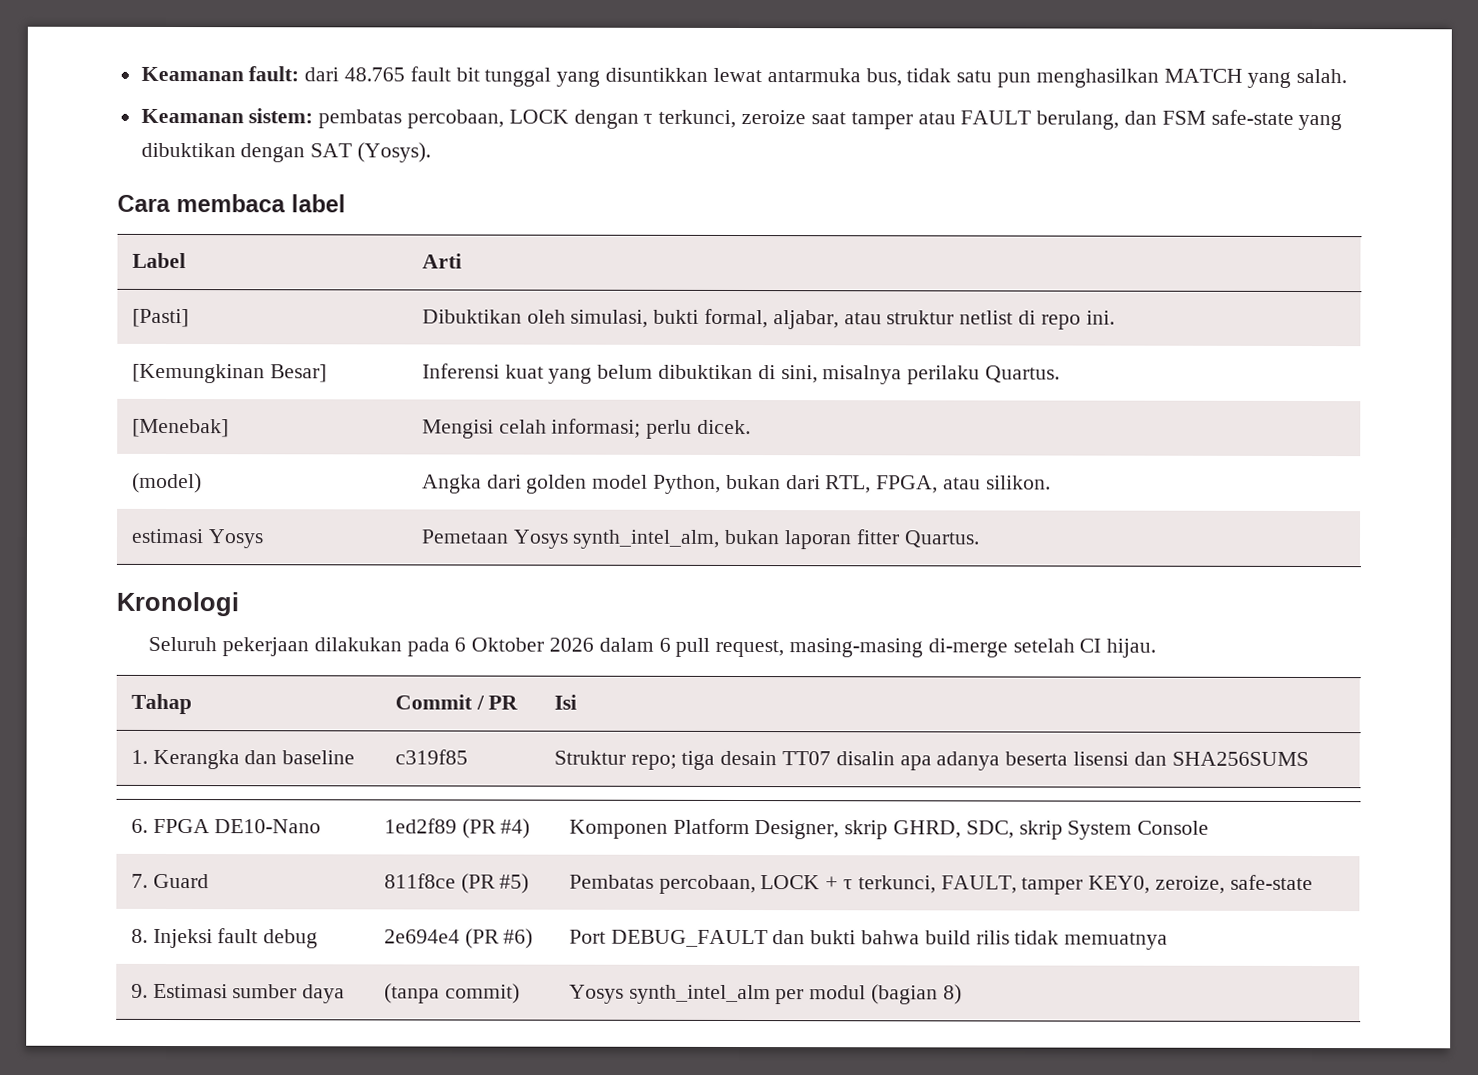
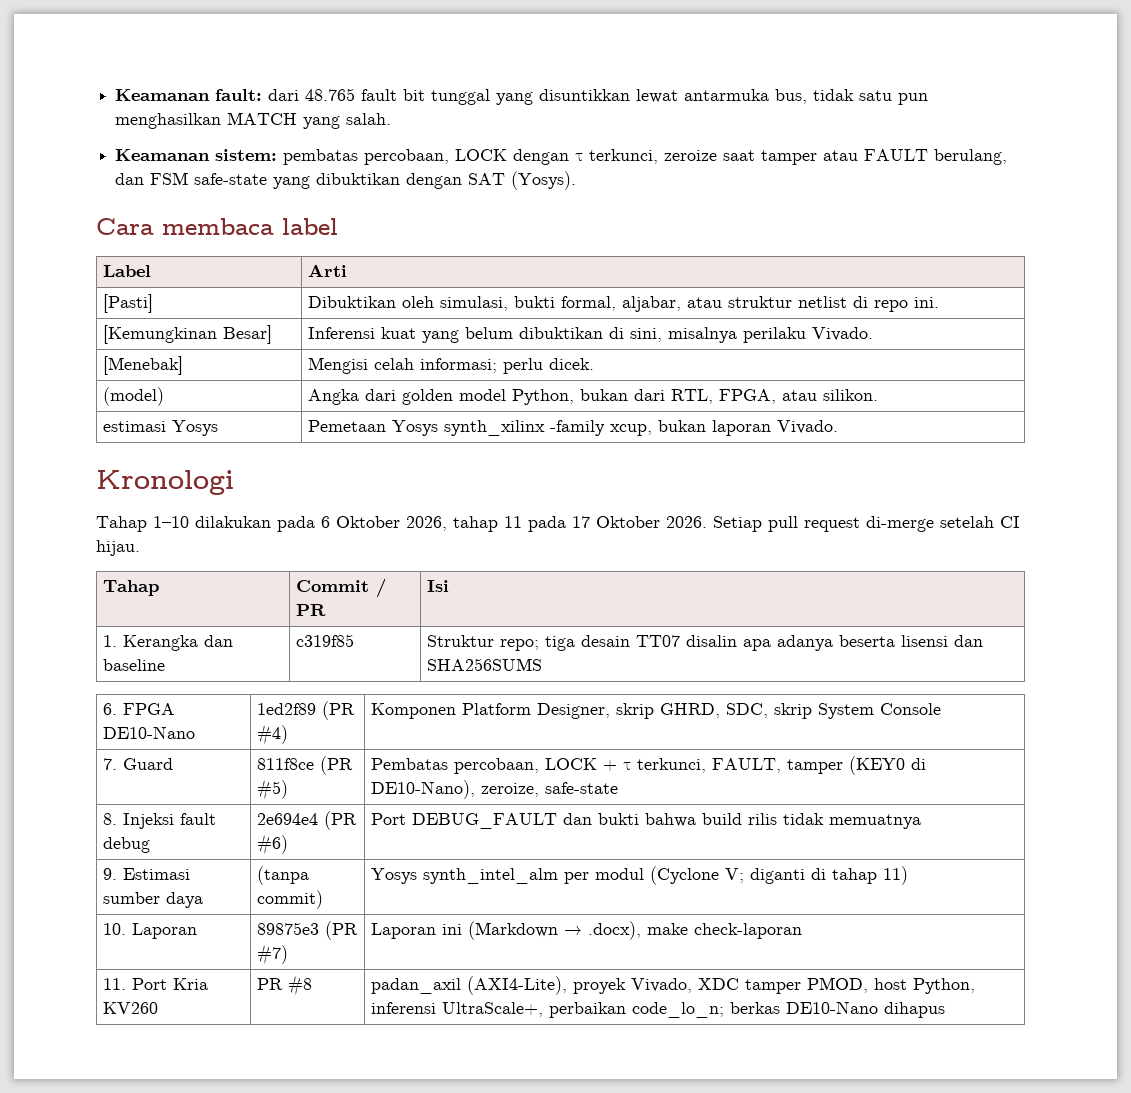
- [Kemungkinan Besar] | Inferensi kuat yang belum dibuktikan di sini, misalnya perilaku Quartus.
+ [Kemungkinan Besar] | Inferensi kuat yang belum dibuktikan di sini, misalnya perilaku Vivado.
- estimasi Yosys | Pemetaan Yosys synth_intel_alm, bukan laporan fitter Quartus.
+ estimasi Yosys | Pemetaan Yosys synth_xilinx -family xcup, bukan laporan Vivado.
- Seluruh pekerjaan dilakukan pada 6 Oktober 2026 dalam 6 pull request, masing-masing di-merge setelah CI hijau.
+ Tahap 1–10 dilakukan pada 6 Oktober 2026, tahap 11 pada 17 Oktober 2026. Setiap pull request di-merge setelah CI hijau.
- 7. Guard | 811f8ce (PR #5) | Pembatas percobaan, LOCK + τ terkunci, FAULT, tamper KEY0, zeroize, safe-state
+ 7. Guard | 811f8ce (PR #5) | Pembatas percobaan, LOCK + τ terkunci, FAULT, tamper (KEY0 di DE10-Nano), zeroize, safe-state
- 9. Estimasi sumber daya | (tanpa commit) | Yosys synth_intel_alm per modul (bagian 8)
+ 9. Estimasi sumber daya | (tanpa commit) | Yosys synth_intel_alm per modul (Cyclone V; diganti di tahap 11)
+ 10. Laporan | 89875e3 (PR #7) | Laporan ini (Markdown → .docx), make check-laporan
+ 11. Port Kria KV260 | PR #8 | padan_axil (AXI4-Lite), proyek Vivado, XDC tamper PMOD, host Python, inferensi UltraScale+, perbaikan code_lo_n; berkas DE10-Nano dihapus

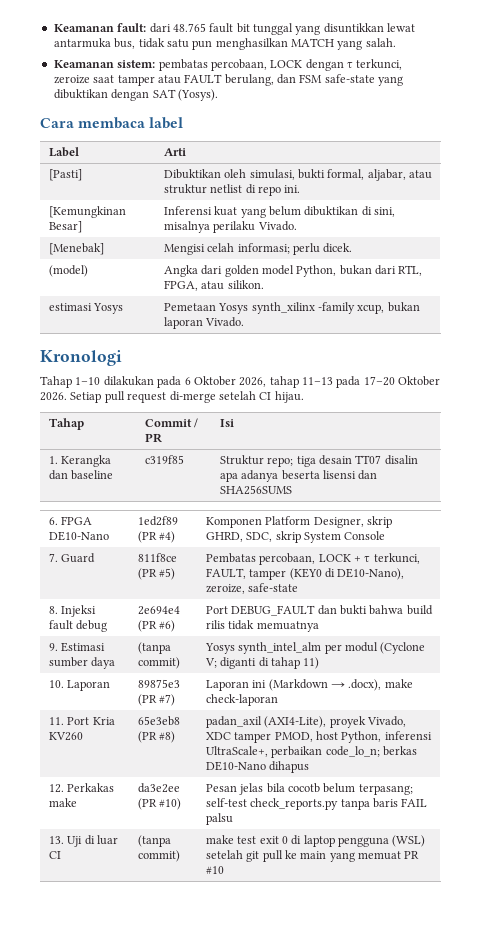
- Tahap 1–10 dilakukan pada 6 Oktober 2026, tahap 11 pada 17 Oktober 2026.
+ Tahap 1–10 dilakukan pada 6 Oktober 2026, tahap 11–13 pada 17–20 Oktober 2026.
- 11. Port Kria KV260 | PR #8 | padan_axil (AXI4-Lite), proyek Vivado, XDC tamper PMOD, host Python, inferensi UltraScale+, perbaikan code_lo_n; berkas DE10-Nano dihapus
+ 11. Port Kria KV260 | 65e3eb8 (PR #8) | padan_axil (AXI4-Lite), proyek Vivado, XDC tamper PMOD, host Python, inferensi UltraScale+, perbaikan code_lo_n; berkas DE10-Nano dihapus
+ 12. Perkakas make | da3e2ee (PR #10) | Pesan jelas bila cocotb belum terpasang; self-test check_reports.py tanpa baris FAIL palsu
+ 13. Uji di luar CI | (tanpa commit) | make test exit 0 di laptop pengguna (WSL) setelah git pull ke main yang memuat PR #10

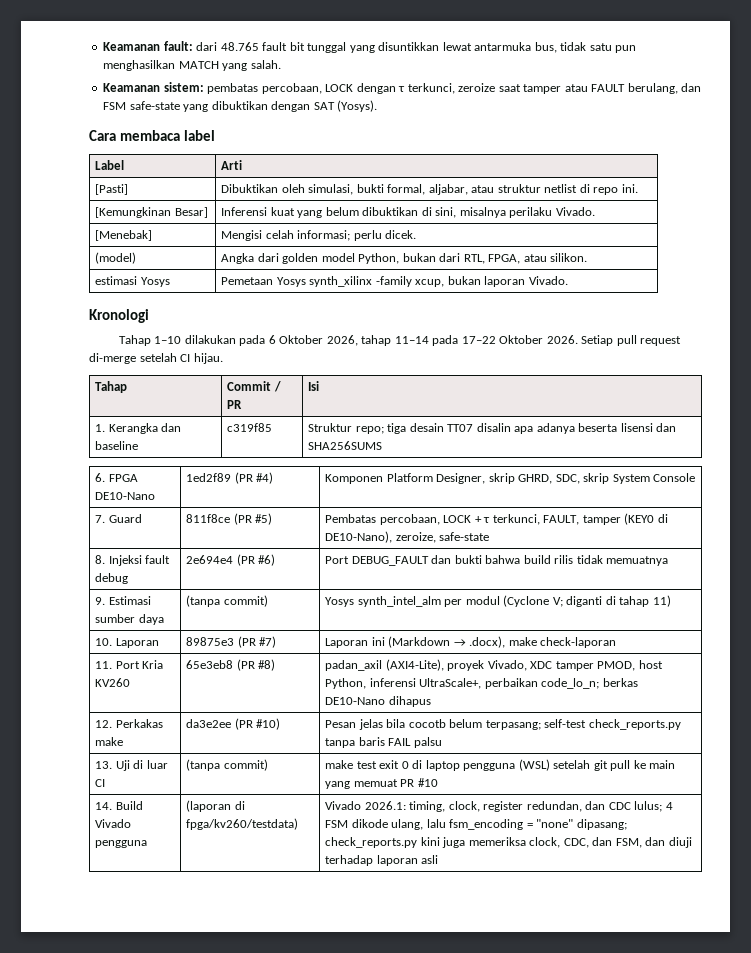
- Tahap 1–10 dilakukan pada 6 Oktober 2026, tahap 11–13 pada 17–20 Oktober 2026.
+ Tahap 1–10 dilakukan pada 6 Oktober 2026, tahap 11–14 pada 17–22 Oktober 2026.
+ 14. Build Vivado pengguna | (laporan di fpga/kv260/testdata) | Vivado 2026.1: timing, clock, register redundan, dan CDC lulus; 4 FSM dikode ulang, lalu fsm_encoding = "none" dipasang; check_reports.py kini juga memeriksa clock, CDC, dan FSM, dan diuji terhadap laporan asli

